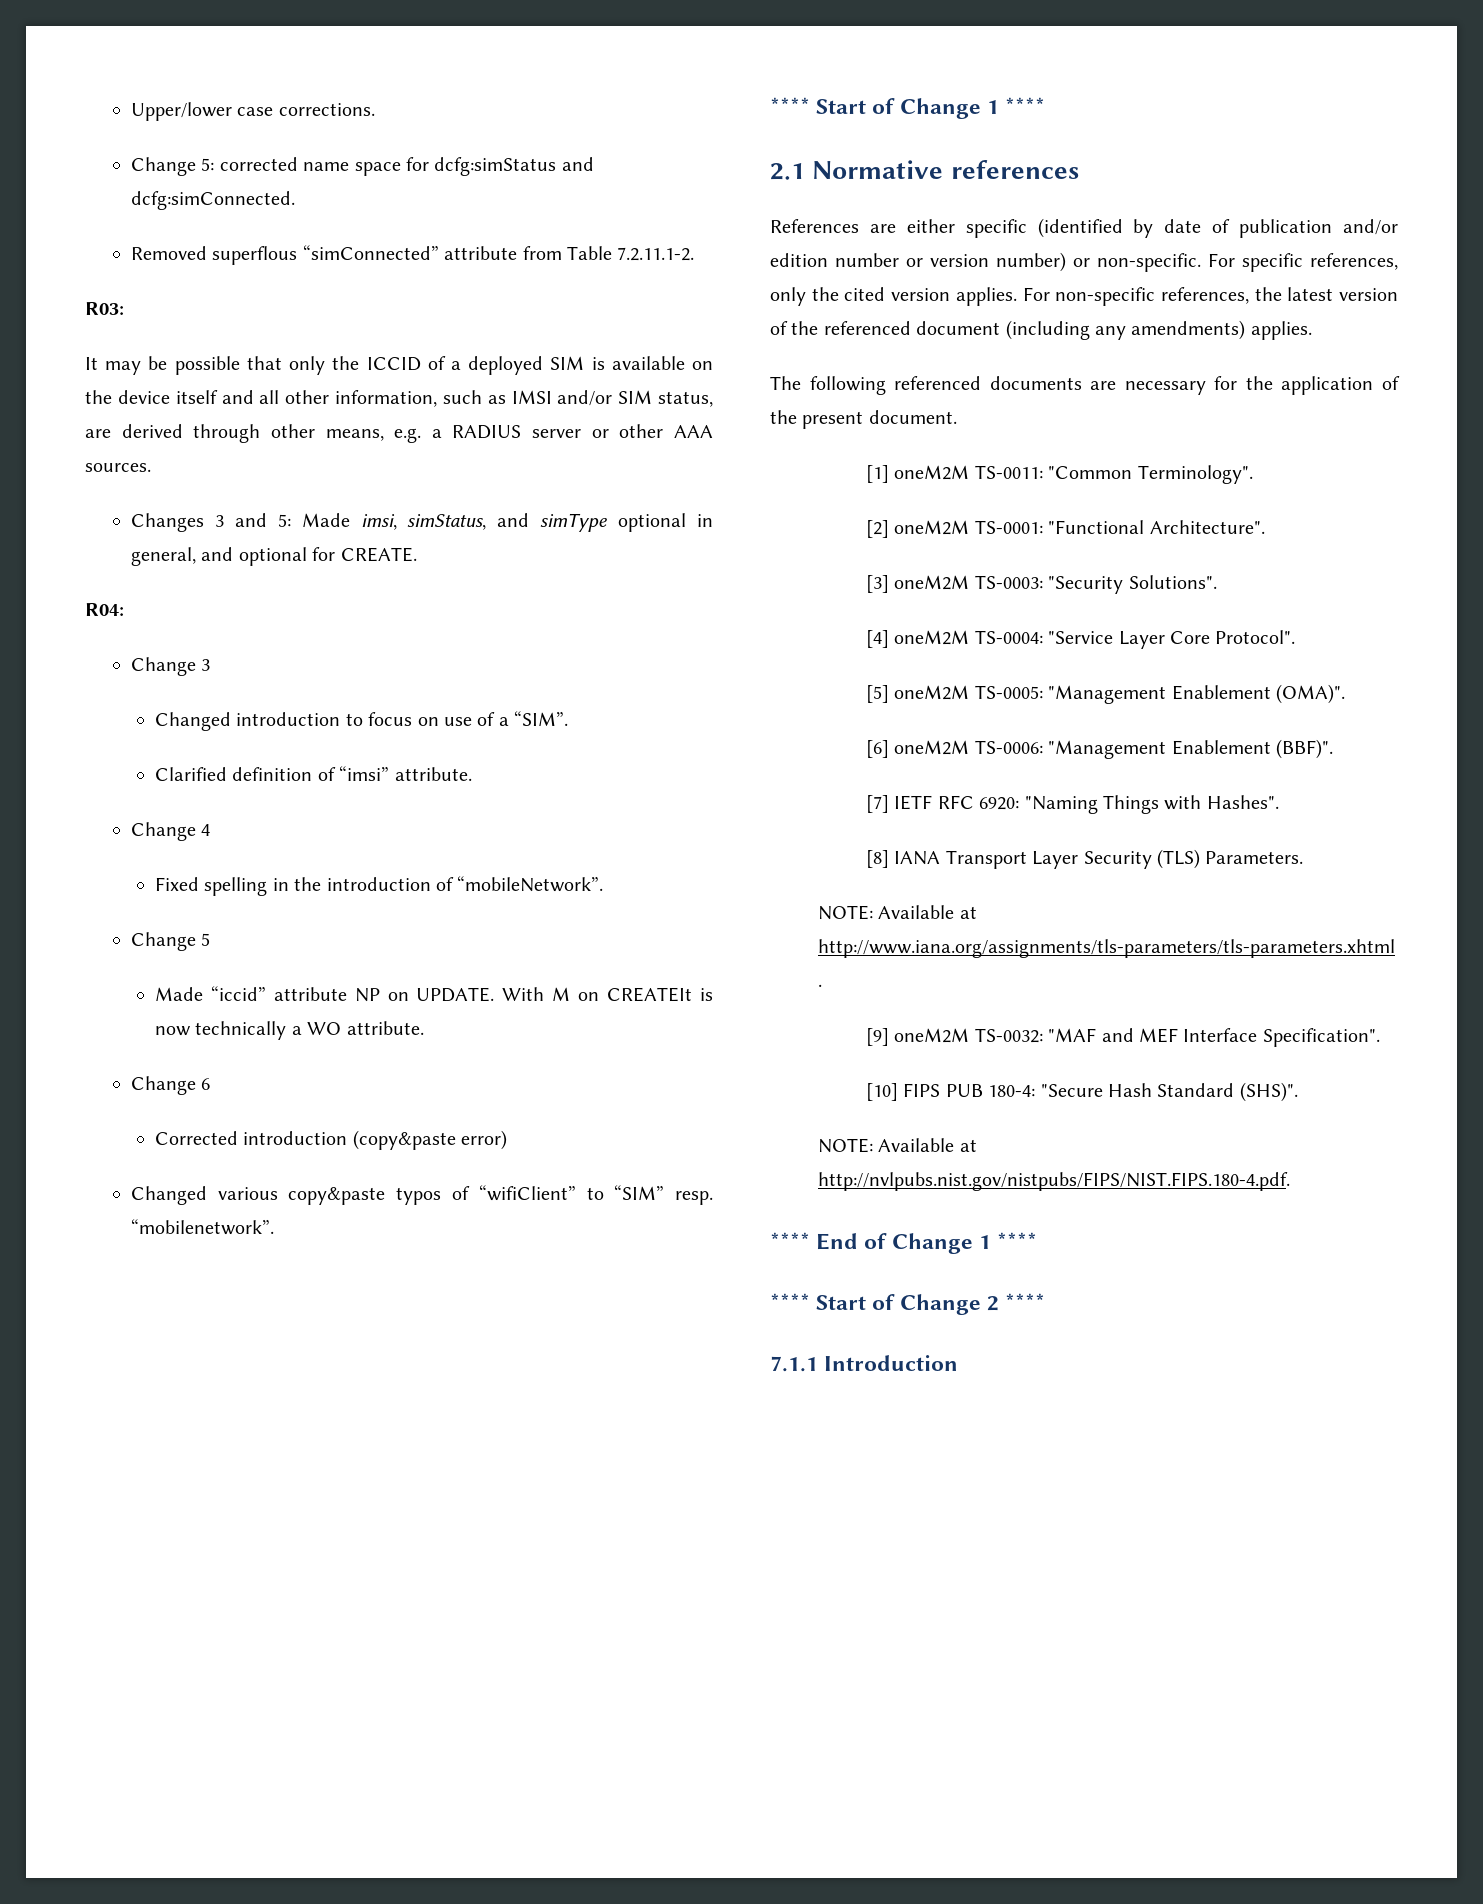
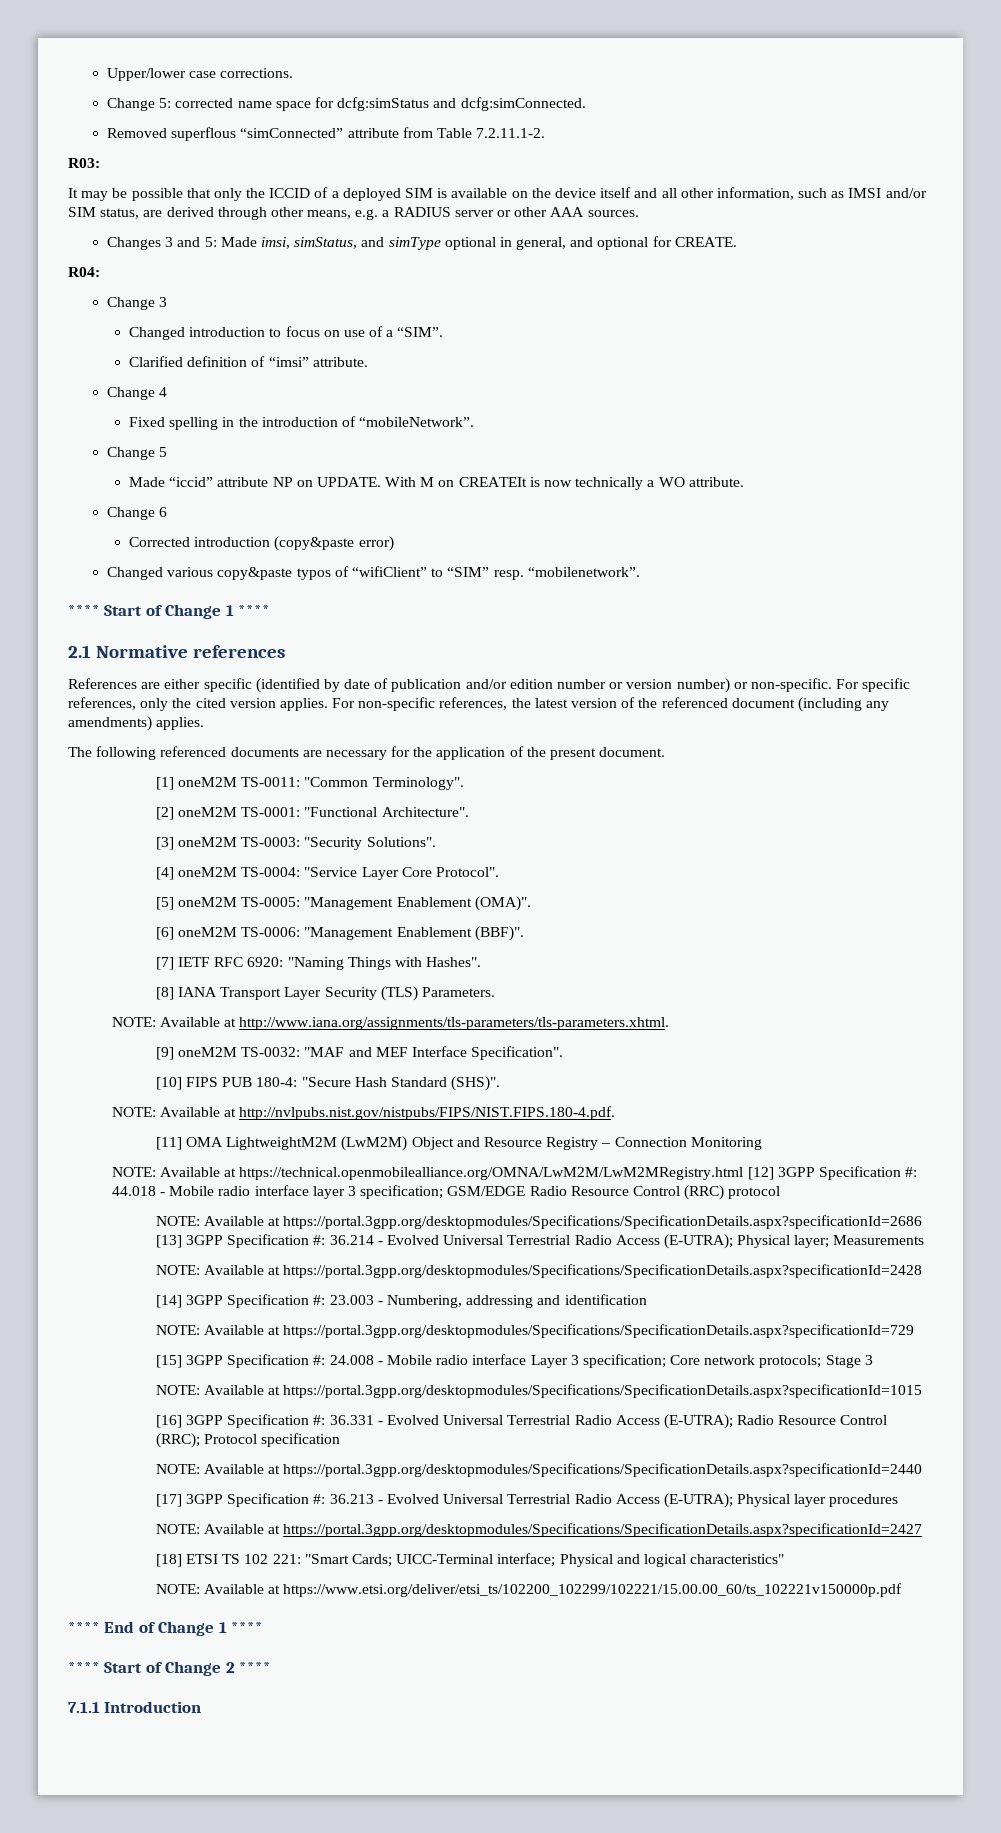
+ [11] OMA LightweightM2M (LwM2M) Object and Resource Registry – Connection Monitoring
+ NOTE: Available at https://technical.openmobilealliance.org/OMNA/LwM2M/LwM2MRegistry.html [12] 3GPP Specification #: 44.018 - Mobile radio interface layer 3 specification; GSM/EDGE Radio Resource Control (RRC) protocol
+ NOTE: Available at https://portal.3gpp.org/desktopmodules/Specifications/SpecificationDetails.aspx?specificationId=2686 [13] 3GPP Specification #: 36.214 - Evolved Universal Terrestrial Radio Access (E-UTRA); Physical layer; Measurements
+ NOTE: Available at https://portal.3gpp.org/desktopmodules/Specifications/SpecificationDetails.aspx?specificationId=2428
+ [14] 3GPP Specification #: 23.003 - Numbering, addressing and identification
+ NOTE: Available at https://portal.3gpp.org/desktopmodules/Specifications/SpecificationDetails.aspx?specificationId=729
+ [15] 3GPP Specification #: 24.008 - Mobile radio interface Layer 3 specification; Core network protocols; Stage 3
+ NOTE: Available at https://portal.3gpp.org/desktopmodules/Specifications/SpecificationDetails.aspx?specificationId=1015
+ [16] 3GPP Specification #: 36.331 - Evolved Universal Terrestrial Radio Access (E-UTRA); Radio Resource Control (RRC); Protocol specification
+ NOTE: Available at https://portal.3gpp.org/desktopmodules/Specifications/SpecificationDetails.aspx?specificationId=2440
+ [17] 3GPP Specification #: 36.213 - Evolved Universal Terrestrial Radio Access (E-UTRA); Physical layer procedures
+ NOTE: Available at https://portal.3gpp.org/desktopmodules/Specifications/SpecificationDetails.aspx?specificationId=2427
+ [18] ETSI TS 102 221: "Smart Cards; UICC-Terminal interface; Physical and logical characteristics"
+ NOTE: Available at https://www.etsi.org/deliver/etsi_ts/102200_102299/102221/15.00.00_60/ts_102221v150000p.pdf

